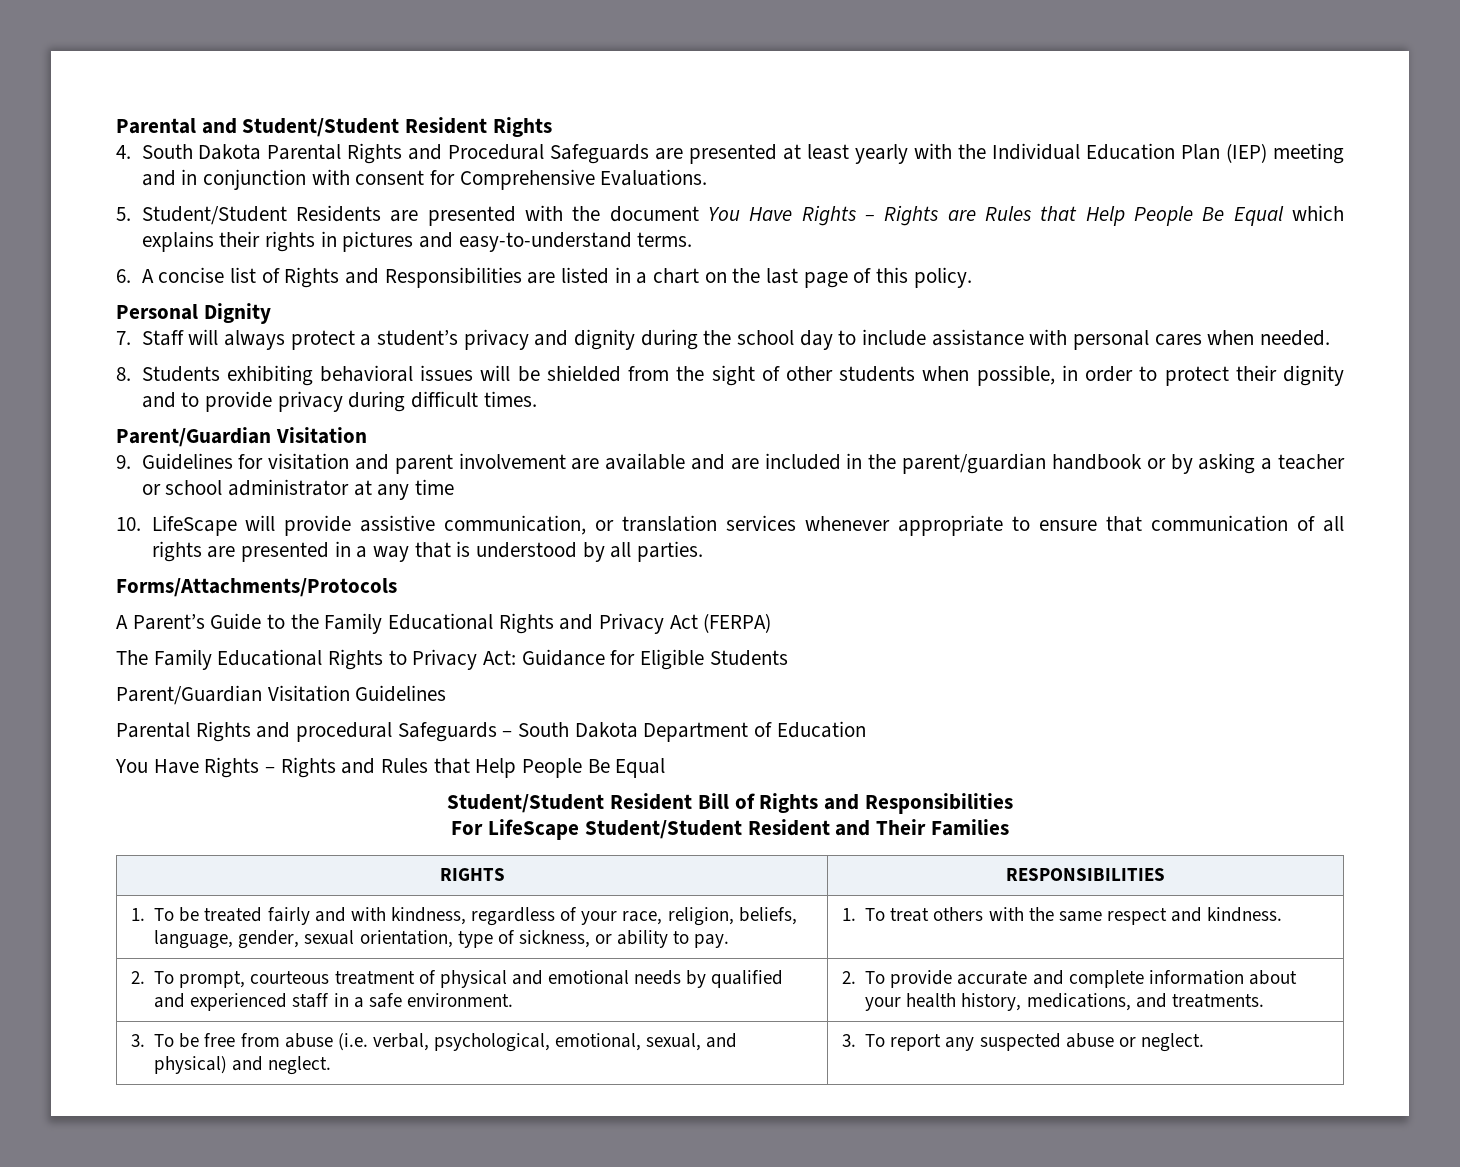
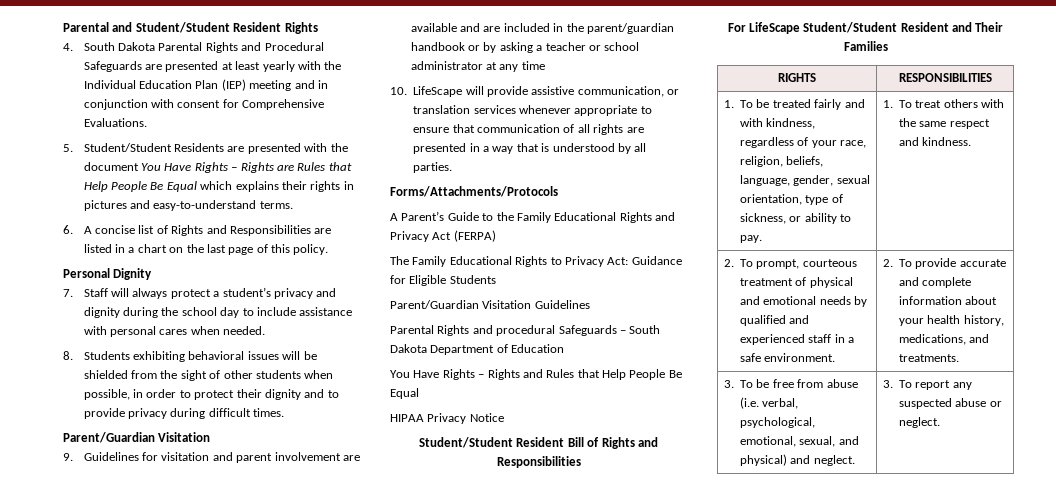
+ HIPAA Privacy Notice

